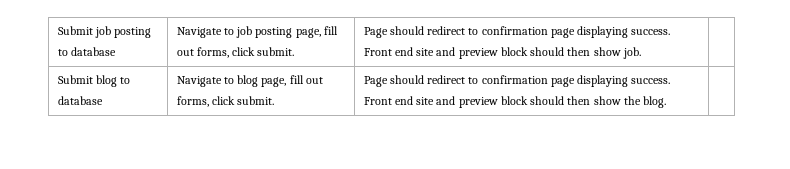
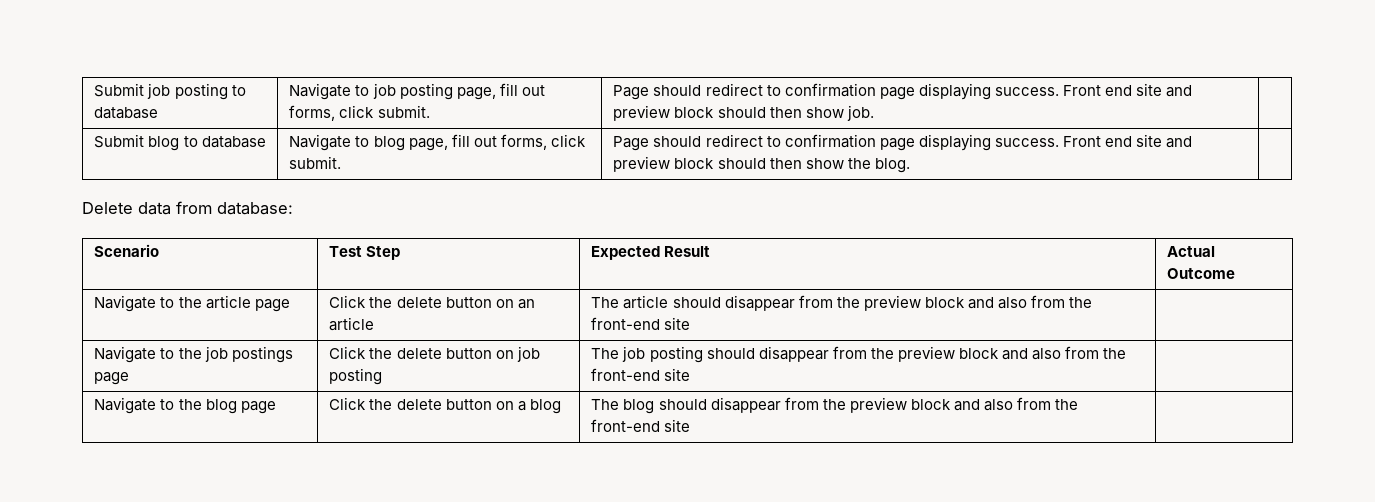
+ Delete data from database:
+ Scenario | Test Step | Expected Result | Actual Outcome
+ Navigate to the article page | Click the delete button on an article | The article should disappear from the preview block and also from the front-end site |
+ Navigate to the job postings page | Click the delete button on job posting | The job posting should disappear from the preview block and also from the front-end site |
+ Navigate to the blog page | Click the delete button on a blog | The blog should disappear from the preview block and also from the front-end site |

